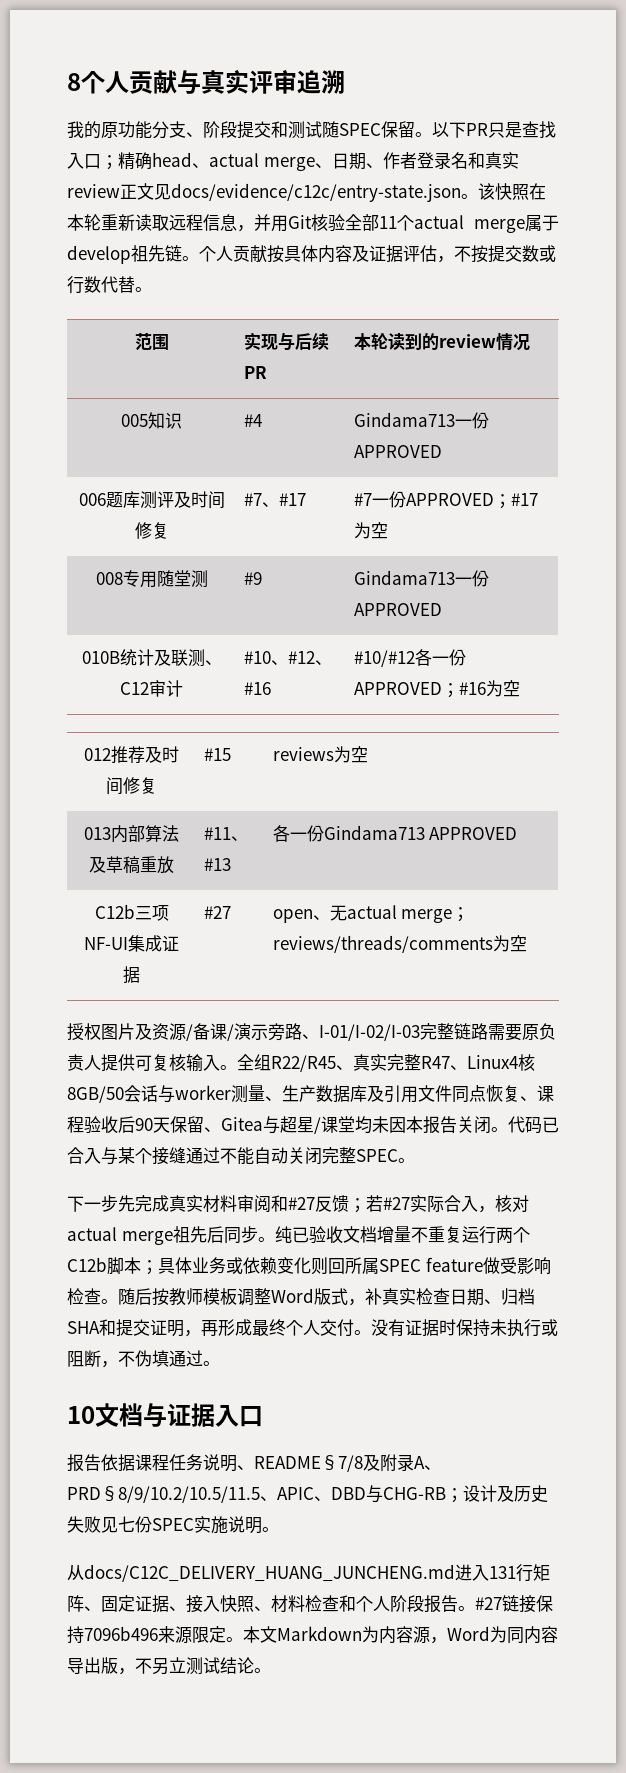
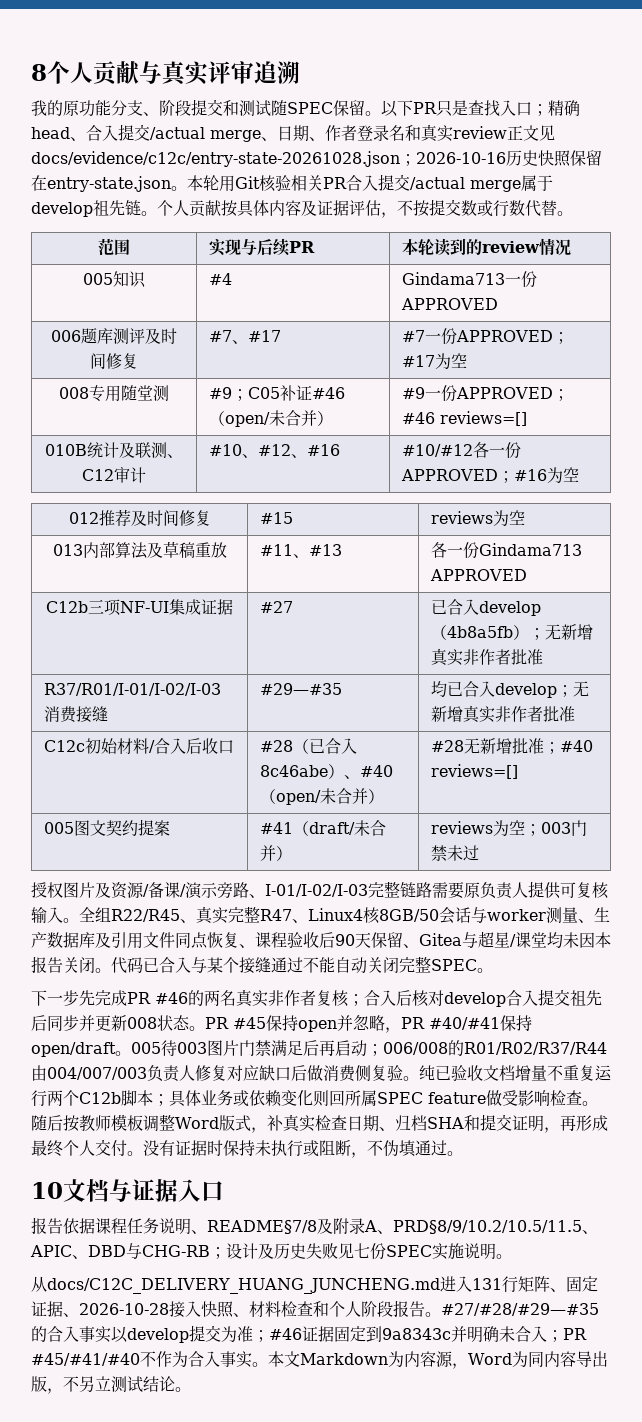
- 以下PR只是查找入口；精确head、actual merge、日期、作者登录名和真实review正文见docs/evidence/c12c/entry-state.json。该快照在本轮重新读取远程信息，并用Git核验全部11个actual merge属于develop祖先链。
+ 以下PR只是查找入口；精确head、合入提交/actual merge、日期、作者登录名和真实review正文见docs/evidence/c12c/entry-state-20261028.json；2026-10-16历史快照保留在entry-state.json。本轮用Git核验相关PR合入提交/actual merge属于develop祖先链。
- 008专用随堂测 | #9 | Gindama713一份APPROVED
+ 008专用随堂测 | #9；C05补证#46（open/未合并） | #9一份APPROVED；#46 reviews=[]
- C12b三项NF-UI集成证据 | #27 | open、无actual merge；reviews/threads/comments为空
+ C12b三项NF-UI集成证据 | #27 | 已合入develop（4b8a5fb）；无新增真实非作者批准
+ R37/R01/I-01/I-02/I-03消费接缝 | #29—#35 | 均已合入develop；无新增真实非作者批准
+ C12c初始材料/合入后收口 | #28（已合入8c46abe）、#40（open/未合并） | #28无新增批准；#40 reviews=[]
+ 005图文契约提案 | #41（draft/未合并） | reviews为空；003门禁未过
- 下一步先完成真实材料审阅和#27反馈；若#27实际合入，核对actual merge祖先后同步。
+ 下一步先完成PR #46的两名真实非作者复核；合入后核对develop合入提交祖先后同步并更新008状态。PR #45保持open并忽略，PR #40/#41保持open/draft。005待003图片门禁满足后再启动；006/008的R01/R02/R37/R44由004/007/003负责人修复对应缺口后做消费侧复验。
- 从docs/C12C_DELIVERY_HUANG_JUNCHENG.md进入131行矩阵、固定证据、接入快照、材料检查和个人阶段报告。
+ 从docs/C12C_DELIVERY_HUANG_JUNCHENG.md进入131行矩阵、固定证据、2026-10-28接入快照、材料检查和个人阶段报告。
- #27链接保持7096b496来源限定。
+ #27/#28/#29—#35的合入事实以develop提交为准；#46证据固定到9a8343c并明确未合入；PR #45/#41/#40不作为合入事实。

